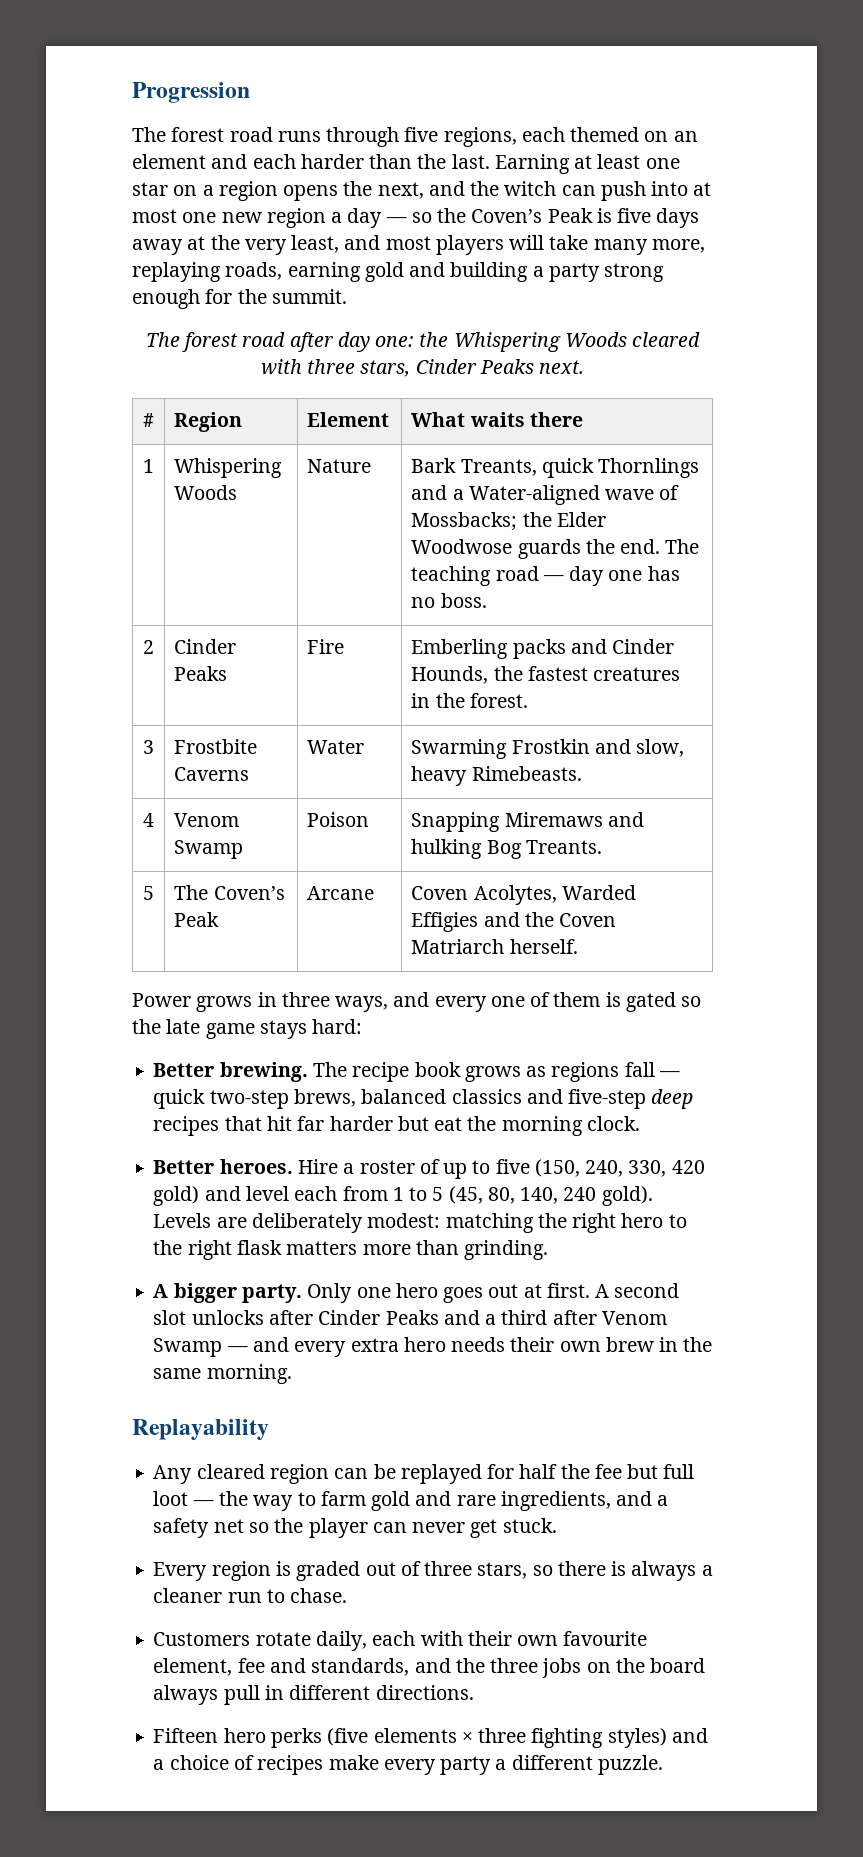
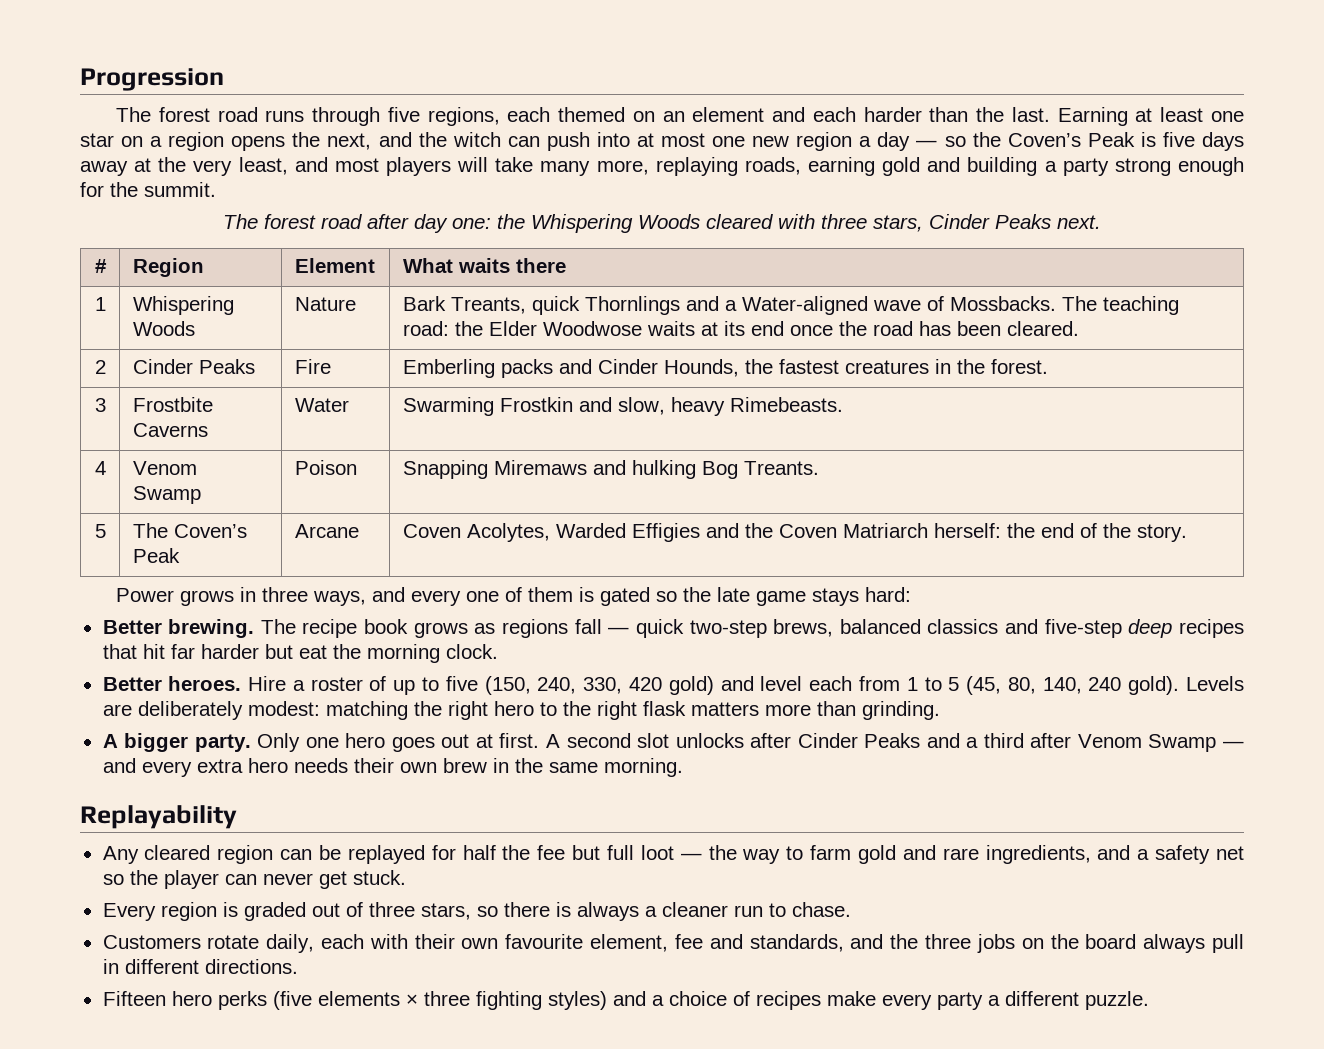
- 1 | Whispering Woods | Nature | Bark Treants, quick Thornlings and a Water-aligned wave of Mossbacks; the Elder Woodwose guards the end. The teaching road — day one has no boss.
+ 1 | Whispering Woods | Nature | Bark Treants, quick Thornlings and a Water-aligned wave of Mossbacks. The teaching road: the Elder Woodwose waits at its end once the road has been cleared.
- 5 | The Coven’s Peak | Arcane | Coven Acolytes, Warded Effigies and the Coven Matriarch herself.
+ 5 | The Coven’s Peak | Arcane | Coven Acolytes, Warded Effigies and the Coven Matriarch herself: the end of the story.

